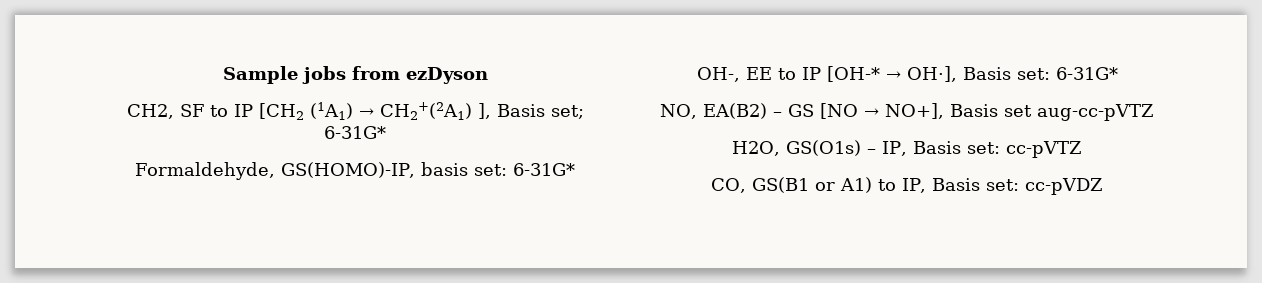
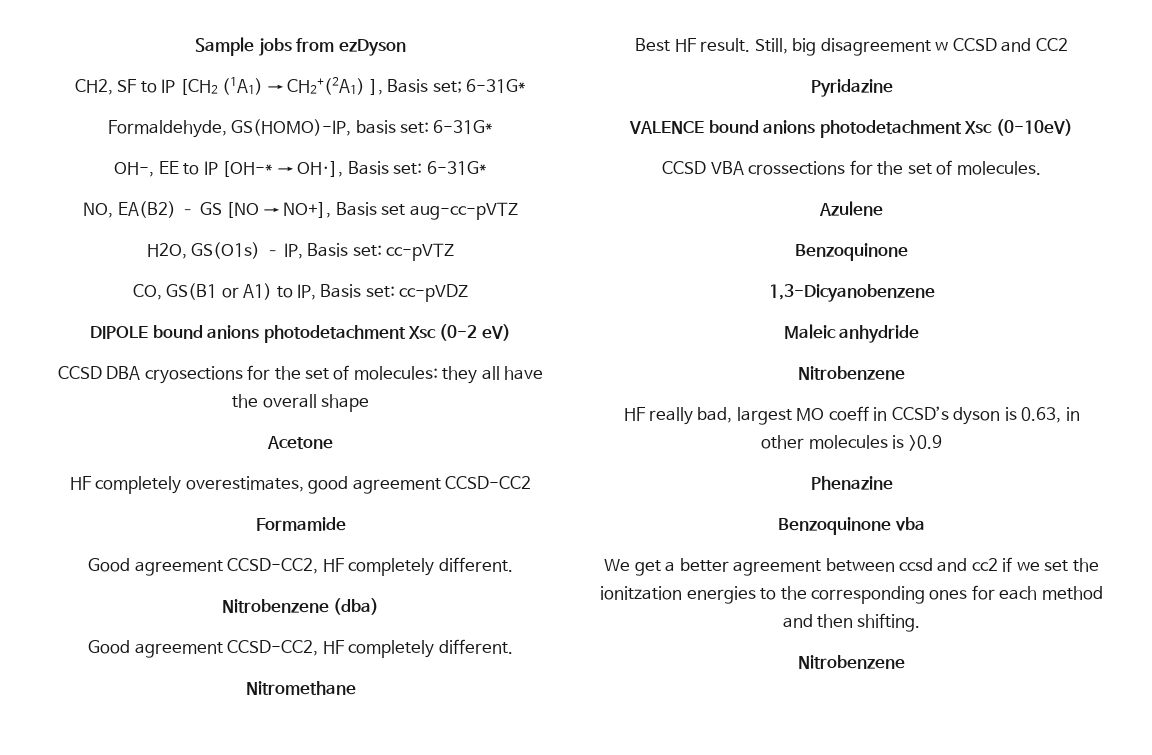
+ DIPOLE bound anions photodetachment Xsc (0-2 eV)
+ CCSD DBA cryosections for the set of molecules: they all have the overall shape
+ Acetone
+ HF completely overestimates, good agreement CCSD-CC2
+ Formamide
+ Good agreement CCSD-CC2, HF completely different.
+ Nitrobenzene (dba)
+ Good agreement CCSD-CC2, HF completely different.
+ Nitromethane
+ Best HF result. Still, big disagreement w CCSD and CC2
+ Pyridazine
+ VALENCE bound anions photodetachment Xsc (0-10eV)
+ CCSD VBA crossections for the set of molecules.
+ Azulene
+ Benzoquinone
+ 1,3-Dicyanobenzene
+ Maleic anhydride
+ Nitrobenzene
+ HF really bad, largest MO coeff in CCSD’s dyson is 0.63, in other molecules is >0.9
+ Phenazine
+ Benzoquinone vba
+ We get a better agreement between ccsd and cc2 if we set the ionitzation energies to the corresponding ones for each method and then shifting.
+ Nitrobenzene

